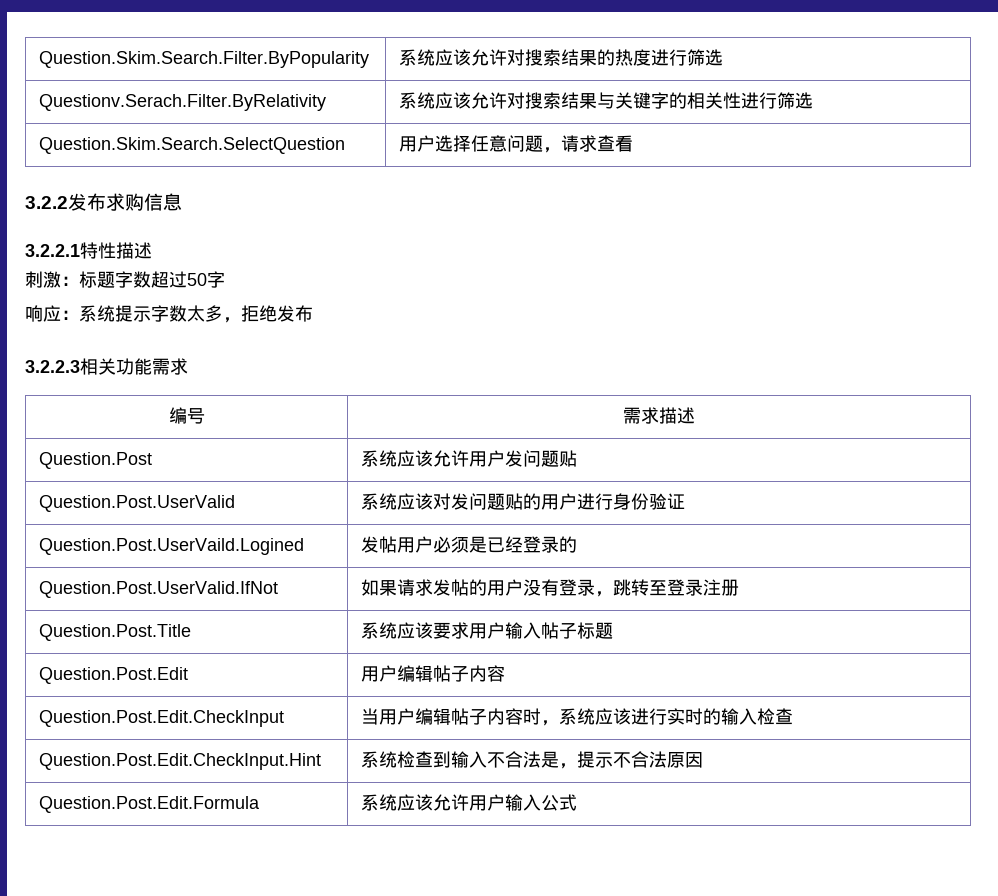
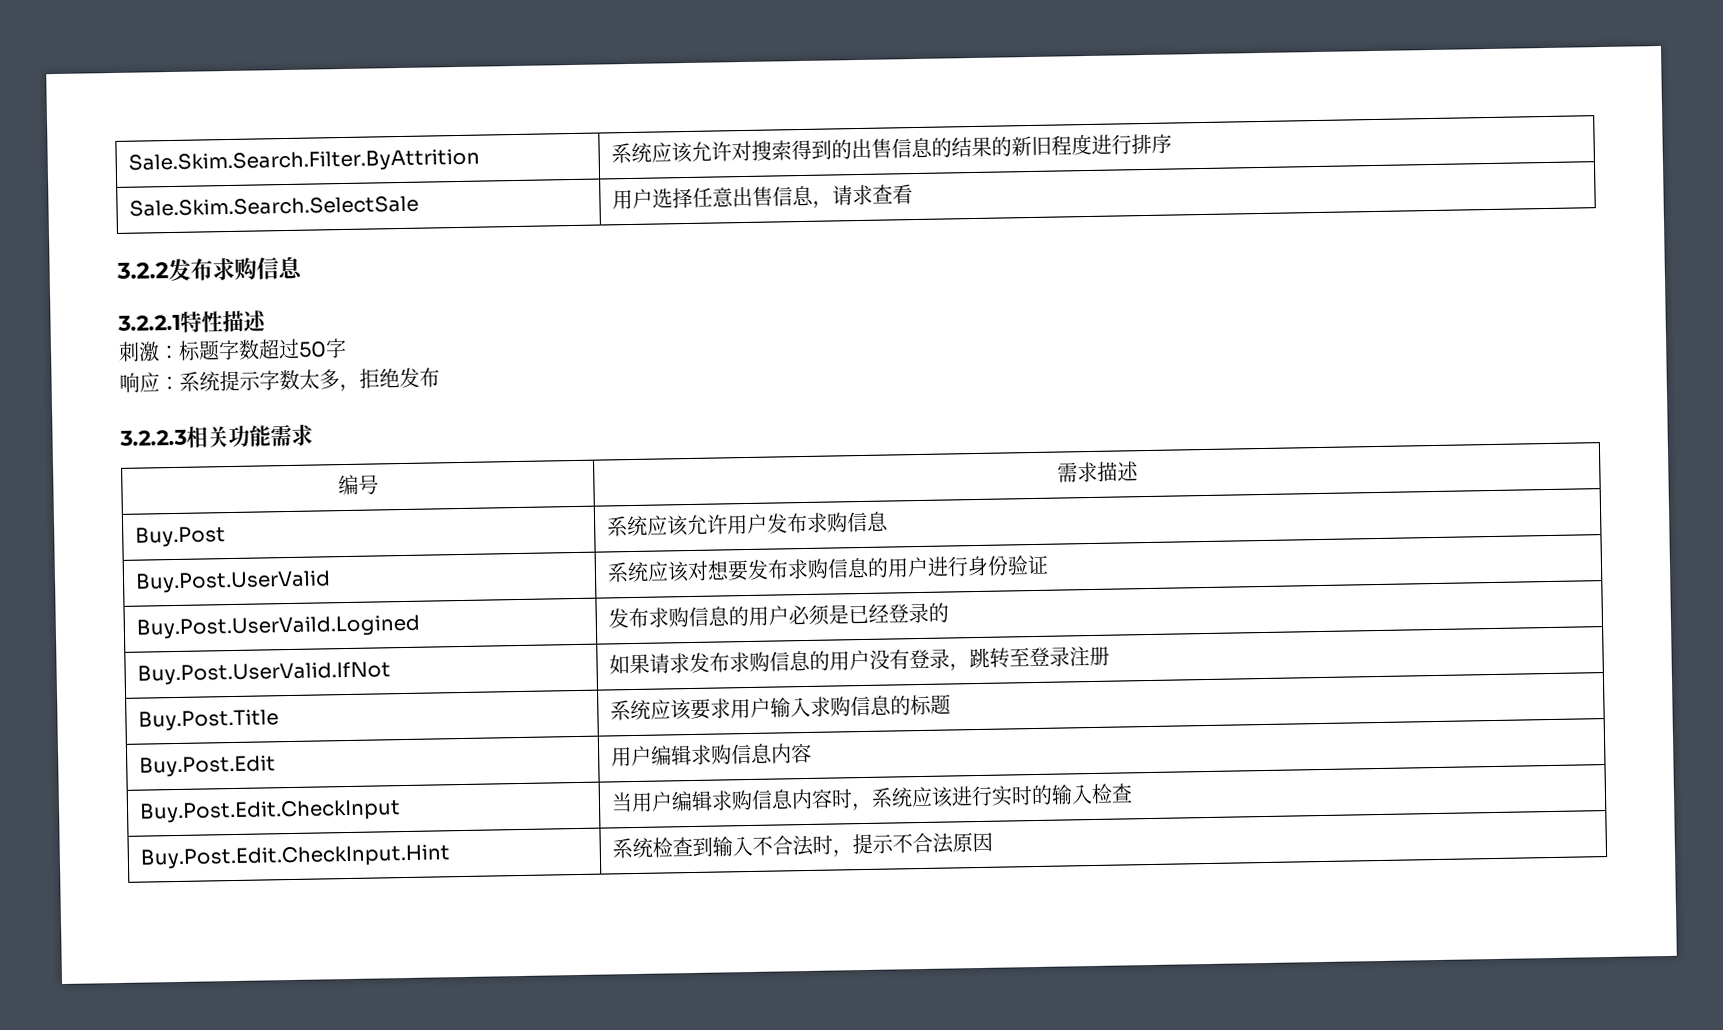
- Question.Skim.Search.Filter.ByPopularity | 系统应该允许对搜索结果的热度进行筛选
- Questionv.Serach.Filter.ByRelativity | 系统应该允许对搜索结果与关键字的相关性进行筛选
- Question.Skim.Search.SelectQuestion | 用户选择任意问题，请求查看
+ Sale.Skim.Search.Filter.ByAttrition | 系统应该允许对搜索得到的出售信息的结果的新旧程度进行排序
+ Sale.Skim.Search.SelectSale | 用户选择任意出售信息，请求查看
- Question.Post | 系统应该允许用户发问题贴
- Question.Post.UserValid | 系统应该对发问题贴的用户进行身份验证
+ Buy.Post | 系统应该允许用户发布求购信息
+ Buy.Post.UserValid | 系统应该对想要发布求购信息的用户进行身份验证
- Question.Post.UserVaild.Logined | 发帖用户必须是已经登录的
+ Buy.Post.UserVaild.Logined | 发布求购信息的用户必须是已经登录的
- Question.Post.UserValid.IfNot | 如果请求发帖的用户没有登录，跳转至登录注册
+ Buy.Post.UserValid.IfNot | 如果请求发布求购信息的用户没有登录，跳转至登录注册
- Question.Post.Title | 系统应该要求用户输入帖子标题
+ Buy.Post.Title | 系统应该要求用户输入求购信息的标题
- Question.Post.Edit | 用户编辑帖子内容
+ Buy.Post.Edit | 用户编辑求购信息内容
- Question.Post.Edit.CheckInput | 当用户编辑帖子内容时，系统应该进行实时的输入检查
+ Buy.Post.Edit.CheckInput | 当用户编辑求购信息内容时，系统应该进行实时的输入检查
- Question.Post.Edit.CheckInput.Hint | 系统检查到输入不合法是，提示不合法原因
+ Buy.Post.Edit.CheckInput.Hint | 系统检查到输入不合法时，提示不合法原因
- Question.Post.Edit.Formula | 系统应该允许用户输入公式

